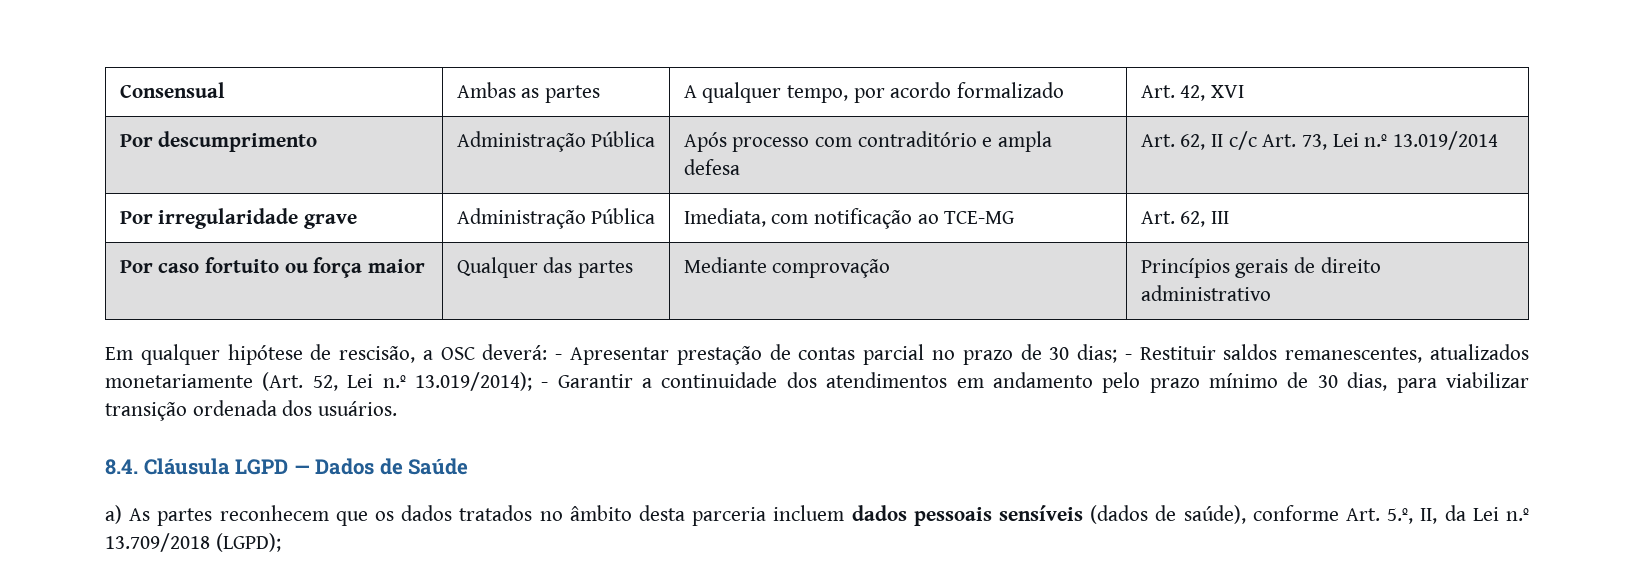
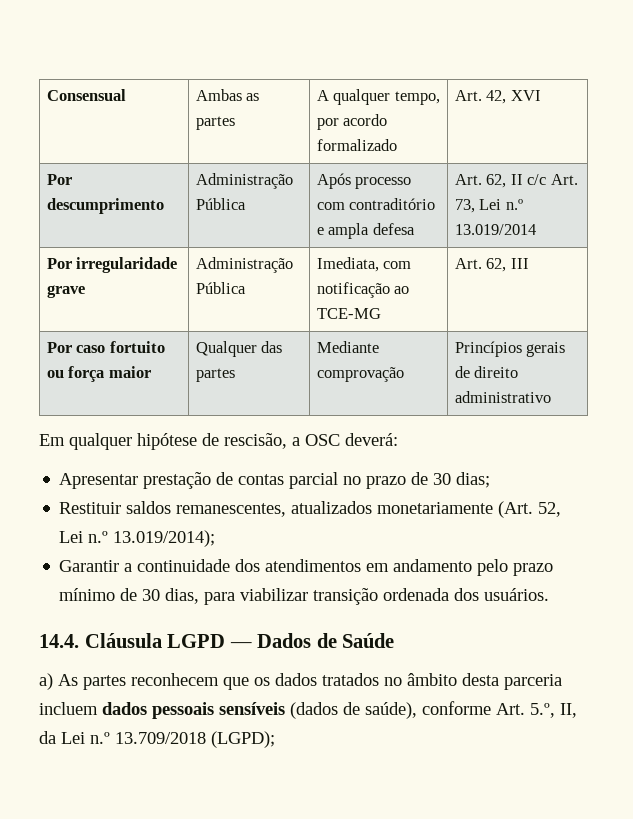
- Em qualquer hipótese de rescisão, a OSC deverá: - Apresentar prestação de contas parcial no prazo de 30 dias; - Restituir saldos remanescentes, atualizados monetariamente (Art. 52, Lei n.º 13.019/2014); - Garantir a continuidade dos atendimentos em andamento pelo prazo mínimo de 30 dias, para viabilizar transição ordenada dos usuários.
+ Em qualquer hipótese de rescisão, a OSC deverá:
+ Apresentar prestação de contas parcial no prazo de 30 dias;
+ Restituir saldos remanescentes, atualizados monetariamente (Art. 52, Lei n.º 13.019/2014);
+ Garantir a continuidade dos atendimentos em andamento pelo prazo mínimo de 30 dias, para viabilizar transição ordenada dos usuários.
- 8.4. Cláusula LGPD — Dados de Saúde
+ 14.4. Cláusula LGPD — Dados de Saúde

